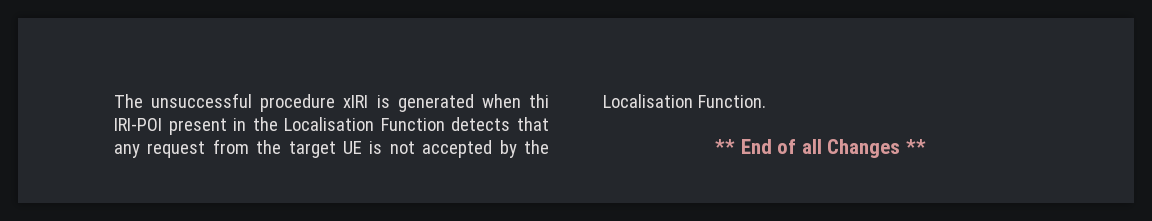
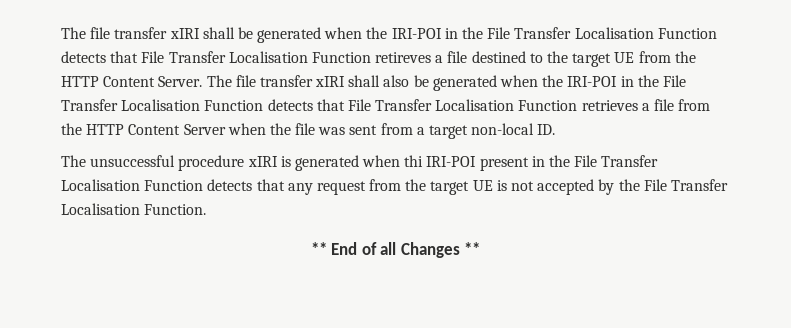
- The unsuccessful procedure xIRI is generated when thi IRI-POI present in the Localisation Function detects that any request from the target UE is not accepted by the Localisation Function.
+ The file transfer xIRI shall be generated when the IRI-POI in the File Transfer Localisation Function detects that File Transfer Localisation Function retireves a file destined to the target UE from the HTTP Content Server. The file transfer xIRI shall also be generated when the IRI-POI in the File Transfer Localisation Function detects that File Transfer Localisation Function retrieves a file from the HTTP Content Server when the file was sent from a target non-local ID.
+ The unsuccessful procedure xIRI is generated when thi IRI-POI present in the File Transfer Localisation Function detects that any request from the target UE is not accepted by the File Transfer Localisation Function.

